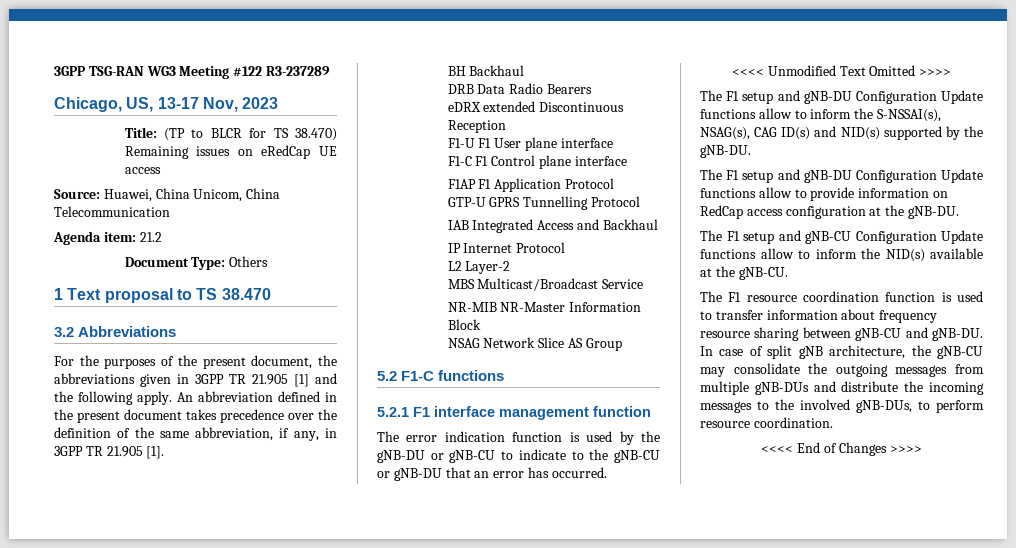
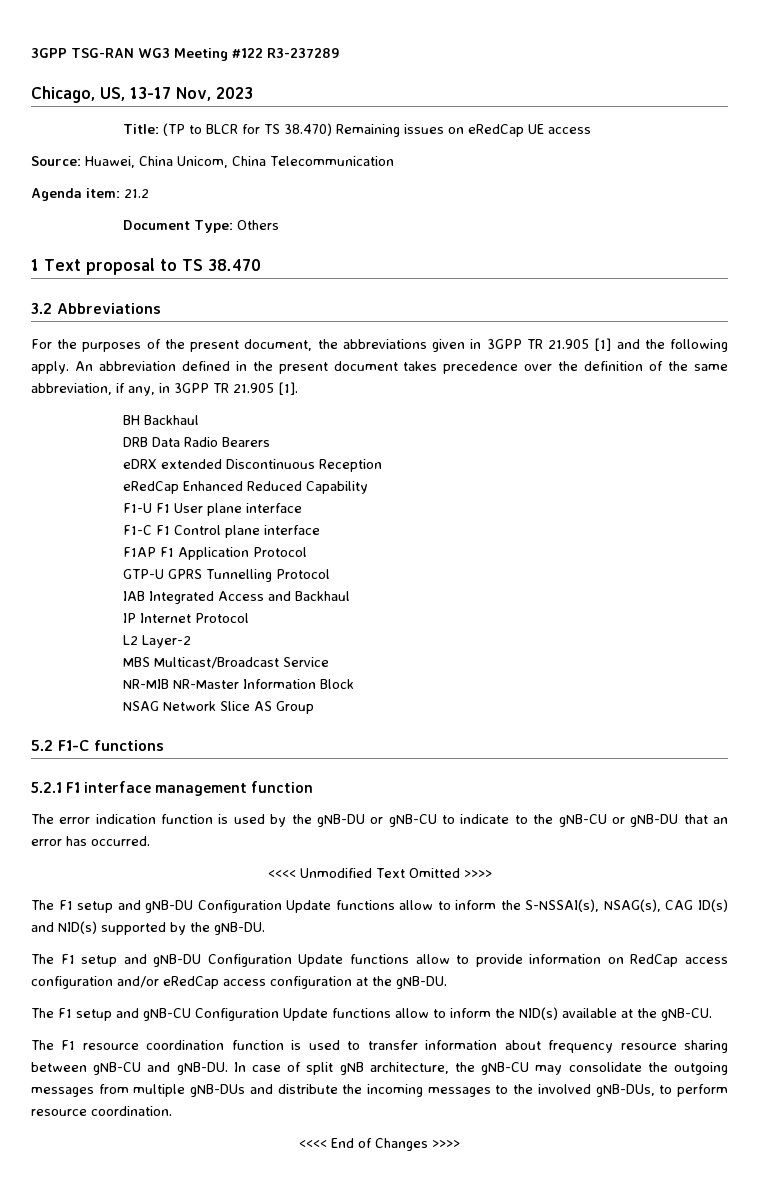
+ eRedCap Enhanced Reduced Capability
- The F1 setup and gNB-DU Configuration Update functions allow to provide information on RedCap access configuration at the gNB-DU.
+ The F1 setup and gNB-DU Configuration Update functions allow to provide information on RedCap access configuration and/or eRedCap access configuration at the gNB-DU.

